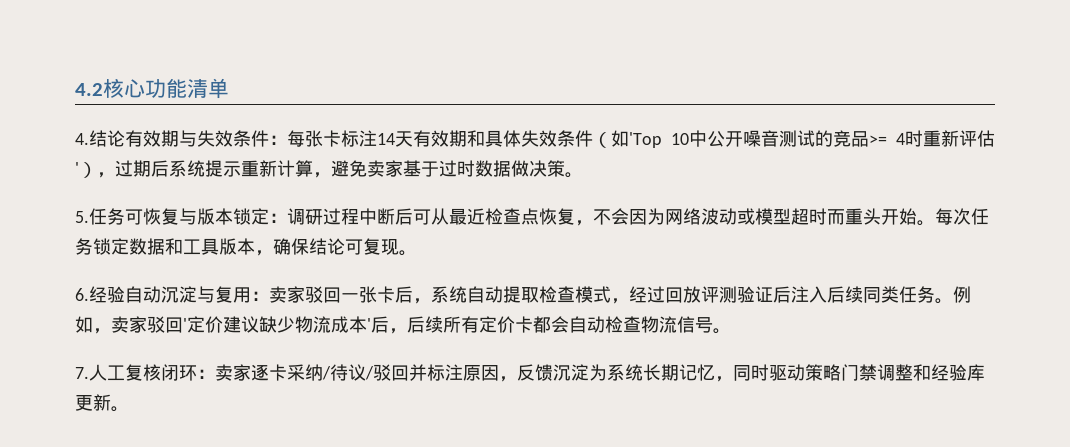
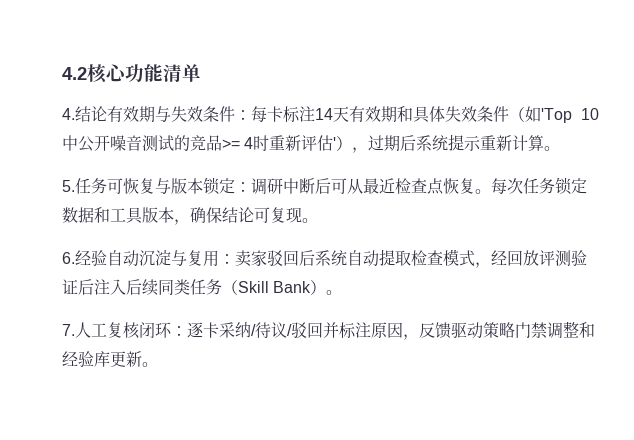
- 4.结论有效期与失效条件：每张卡标注14天有效期和具体失效条件（如'Top 10中公开噪音测试的竞品>= 4时重新评估'），过期后系统提示重新计算，避免卖家基于过时数据做决策。
+ 4.结论有效期与失效条件：每卡标注14天有效期和具体失效条件（如'Top 10中公开噪音测试的竞品>= 4时重新评估'），过期后系统提示重新计算。
- 5.任务可恢复与版本锁定：调研过程中断后可从最近检查点恢复，不会因为网络波动或模型超时而重头开始。
+ 5.任务可恢复与版本锁定：调研中断后可从最近检查点恢复。
- 6.经验自动沉淀与复用：卖家驳回一张卡后，系统自动提取检查模式，经过回放评测验证后注入后续同类任务。例如，卖家驳回'定价建议缺少物流成本'后，后续所有定价卡都会自动检查物流信号。
+ 6.经验自动沉淀与复用：卖家驳回后系统自动提取检查模式，经回放评测验证后注入后续同类任务（Skill Bank）。
- 7.人工复核闭环：卖家逐卡采纳/待议/驳回并标注原因，反馈沉淀为系统长期记忆，同时驱动策略门禁调整和经验库更新。
+ 7.人工复核闭环：逐卡采纳/待议/驳回并标注原因，反馈驱动策略门禁调整和经验库更新。

